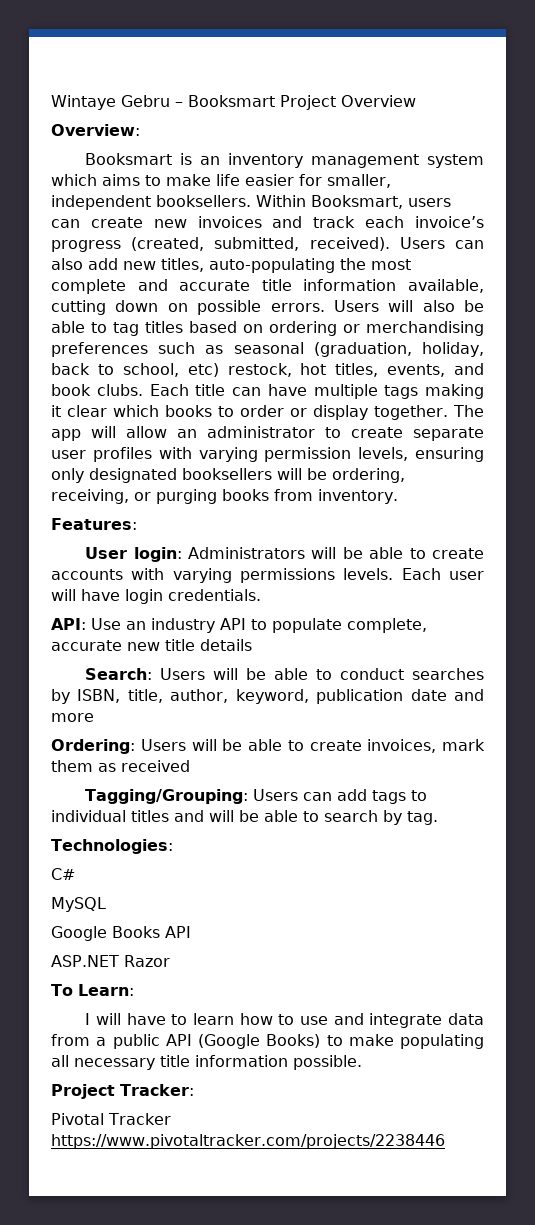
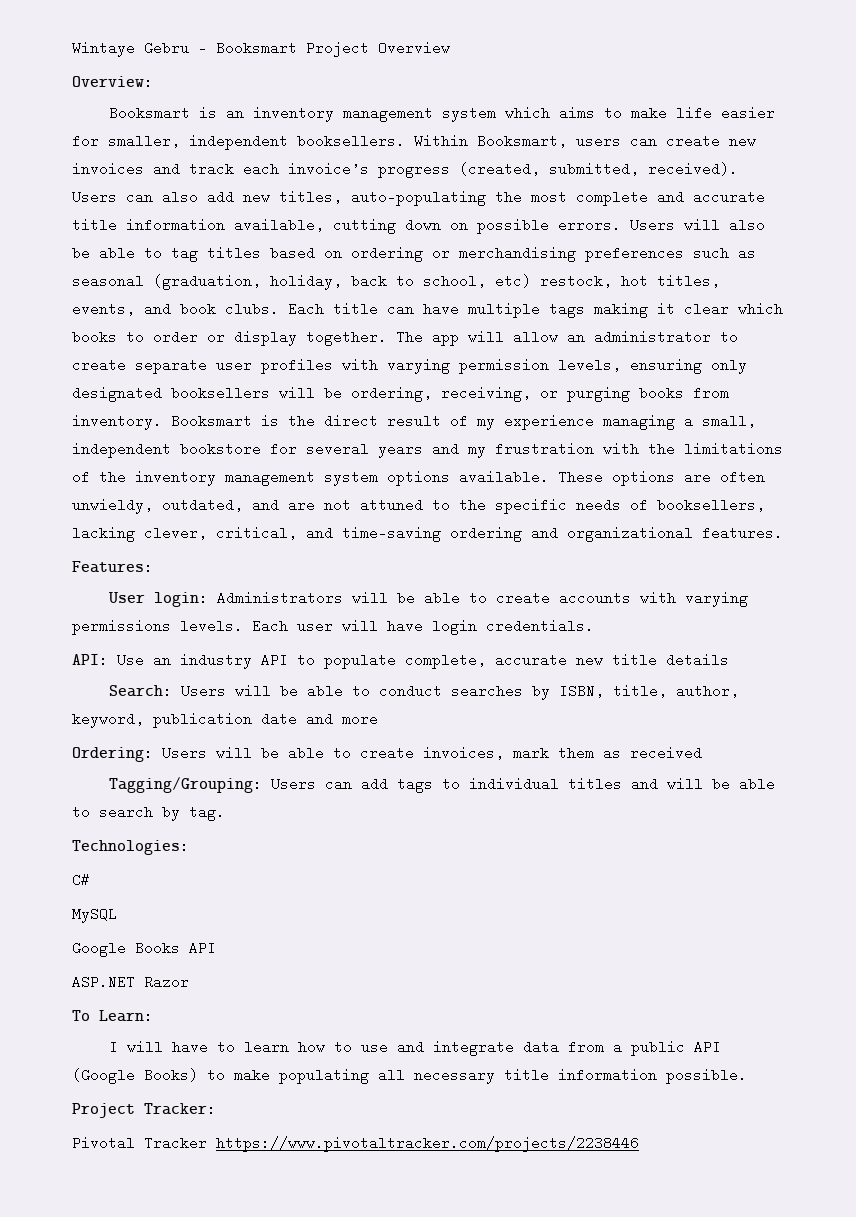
+ Booksmart is the direct result of my experience managing a small, independent bookstore for several years and my frustration with the limitations of the inventory management system options available. These options are often unwieldy, outdated, and are not attuned to the specific needs of booksellers, lacking clever, critical, and time-saving ordering and organizational features.

